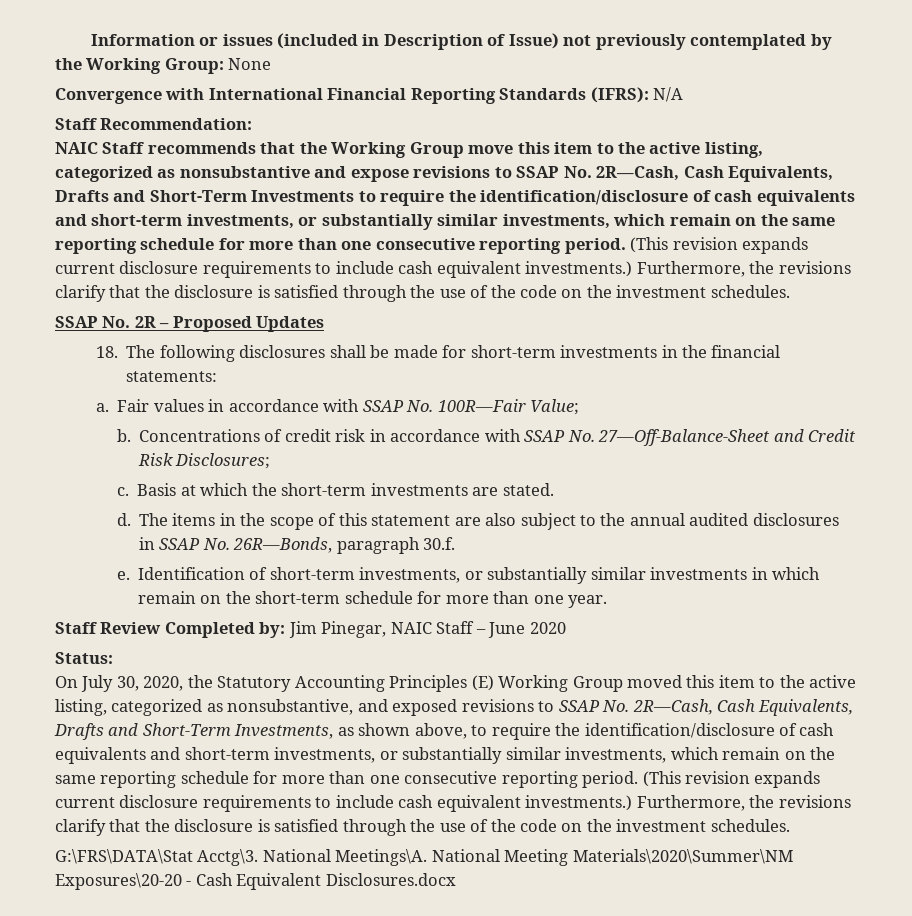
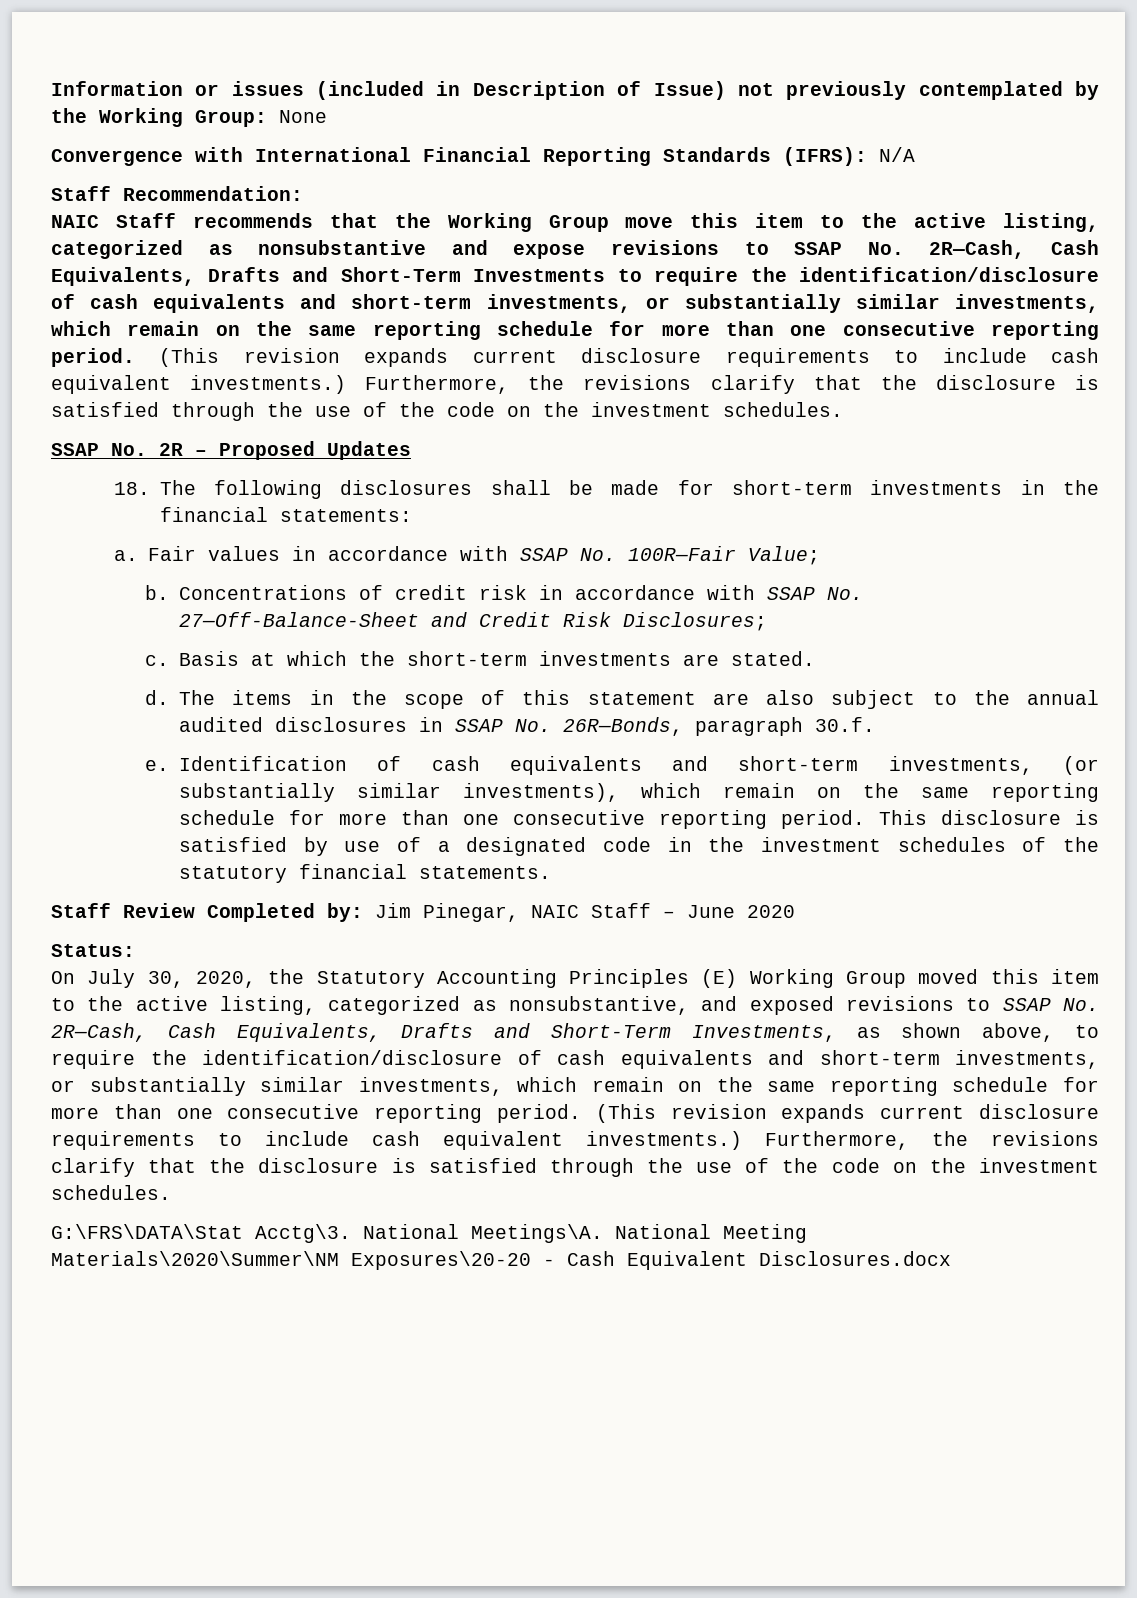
- Identification of short-term investments, or substantially similar investments in which remain on the short-term schedule for more than one year.
+ Identification of cash equivalents and short-term investments, (or substantially similar investments), which remain on the same reporting schedule for more than one consecutive reporting period. This disclosure is satisfied by use of a designated code in the investment schedules of the statutory financial statements.

